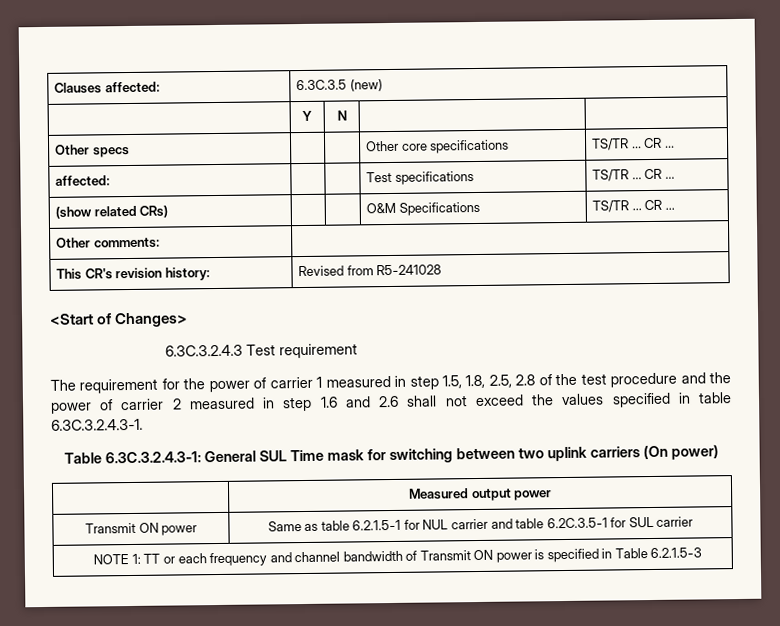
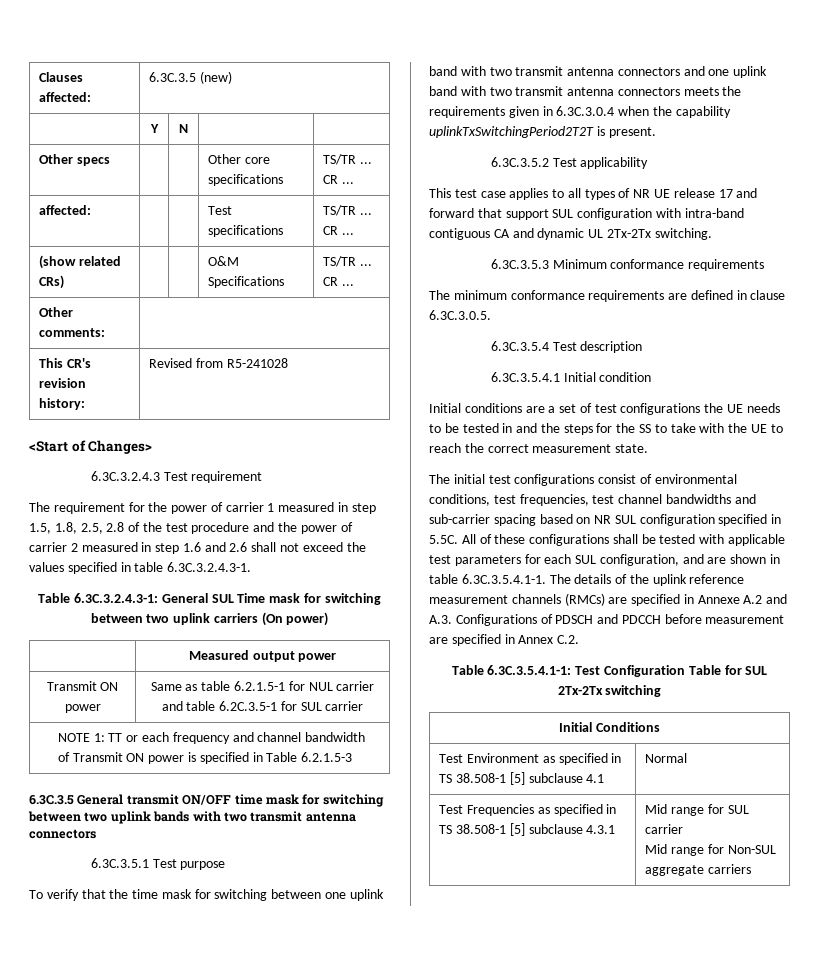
+ 6.3C.3.5 General transmit ON/OFF time mask for switching between two uplink bands with two transmit antenna connectors
+ 6.3C.3.5.1 Test purpose
+ To verify that the time mask for switching between one uplink band with two transmit antenna connectors and one uplink band with two transmit antenna connectors meets the requirements given in 6.3C.3.0.4 when the capability uplinkTxSwitchingPeriod2T2T is present.
+ 6.3C.3.5.2 Test applicability
+ This test case applies to all types of NR UE release 17 and forward that support SUL configuration with intra-band contiguous CA and dynamic UL 2Tx-2Tx switching.
+ 6.3C.3.5.3 Minimum conformance requirements
+ The minimum conformance requirements are defined in clause 6.3C.3.0.5.
+ 6.3C.3.5.4 Test description
+ 6.3C.3.5.4.1 Initial condition
+ Initial conditions are a set of test configurations the UE needs to be tested in and the steps for the SS to take with the UE to reach the correct measurement state.
+ The initial test configurations consist of environmental conditions, test frequencies, test channel bandwidths and sub-carrier spacing based on NR SUL configuration specified in 5.5C. All of these configurations shall be tested with applicable test parameters for each SUL configuration, and are shown in table 6.3C.3.5.4.1-1. The details of the uplink reference measurement channels (RMCs) are specified in Annexe A.2 and A.3. Configurations of PDSCH and PDCCH before measurement are specified in Annex C.2.
+ Table 6.3C.3.5.4.1-1: Test Configuration Table for SUL 2Tx-2Tx switching
+ Initial Conditions
+ Test Environment as specified in TS 38.508-1 [5] subclause 4.1 | Normal
+ Test Frequencies as specified in TS 38.508-1 [5] subclause 4.3.1 | Mid range for SUL carrier
+ Mid range for Non-SUL aggregate carriers

